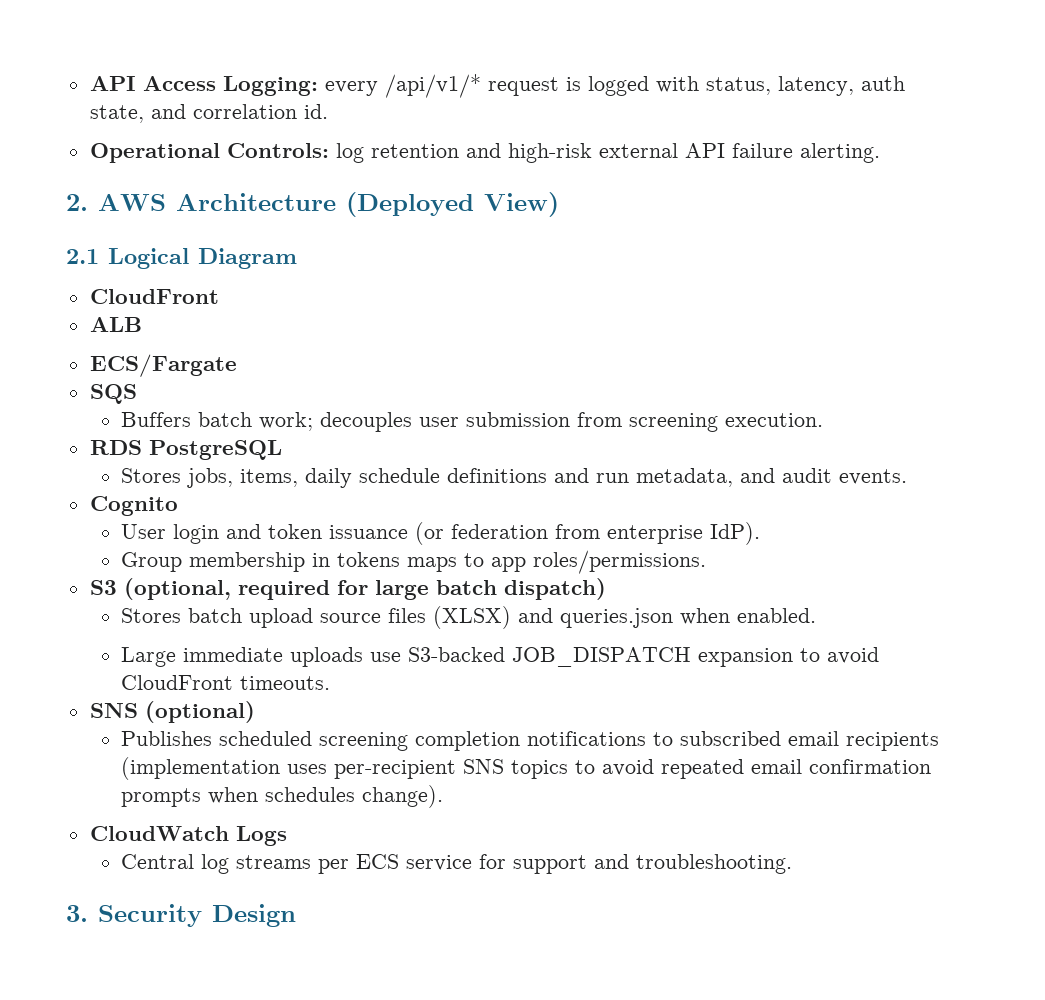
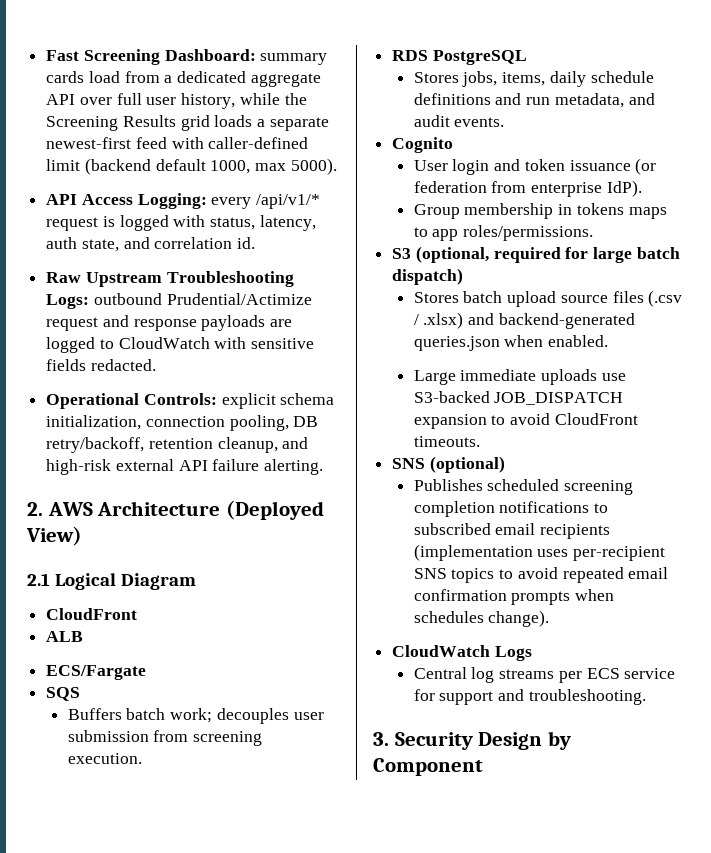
+ Fast Screening Dashboard: summary cards load from a dedicated aggregate API over full user history, while the Screening Results grid loads a separate newest-first feed with caller-defined limit (backend default 1000, max 5000).
- Operational Controls: log retention and high-risk external API failure alerting.
+ Raw Upstream Troubleshooting Logs: outbound Prudential/Actimize request and response payloads are logged to CloudWatch with sensitive fields redacted.
+ Operational Controls: explicit schema initialization, connection pooling, DB retry/backoff, retention cleanup, and high-risk external API failure alerting.
- Stores batch upload source files (XLSX) and queries.json when enabled.
+ Stores batch upload source files (.csv / .xlsx) and backend-generated queries.json when enabled.
- 3. Security Design
+ 3. Security Design by Component

